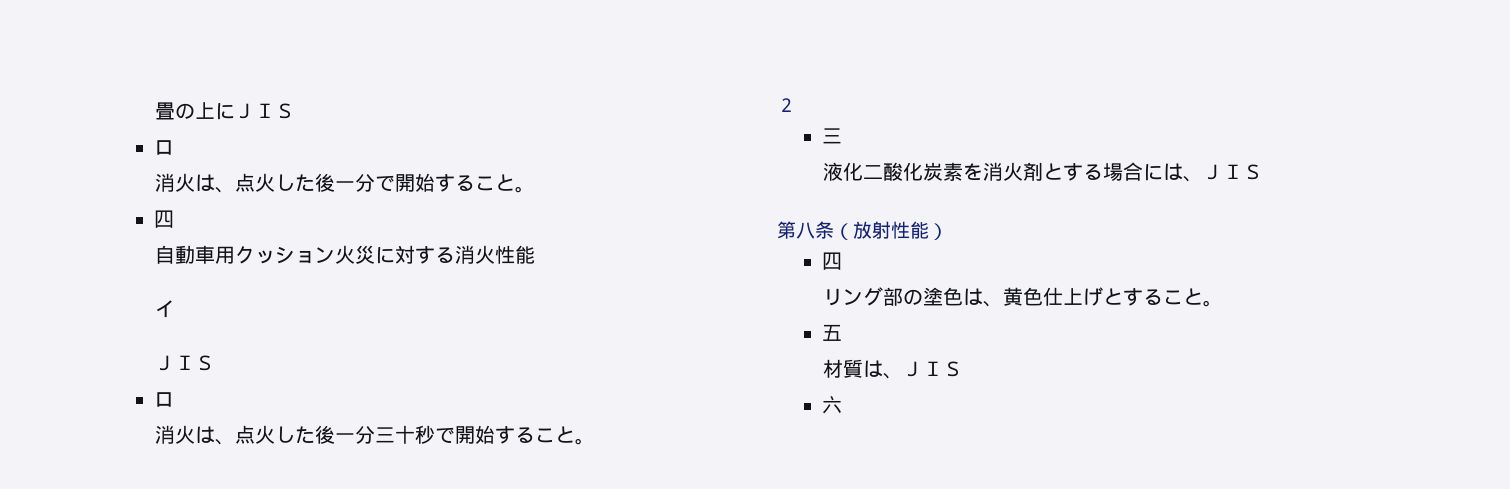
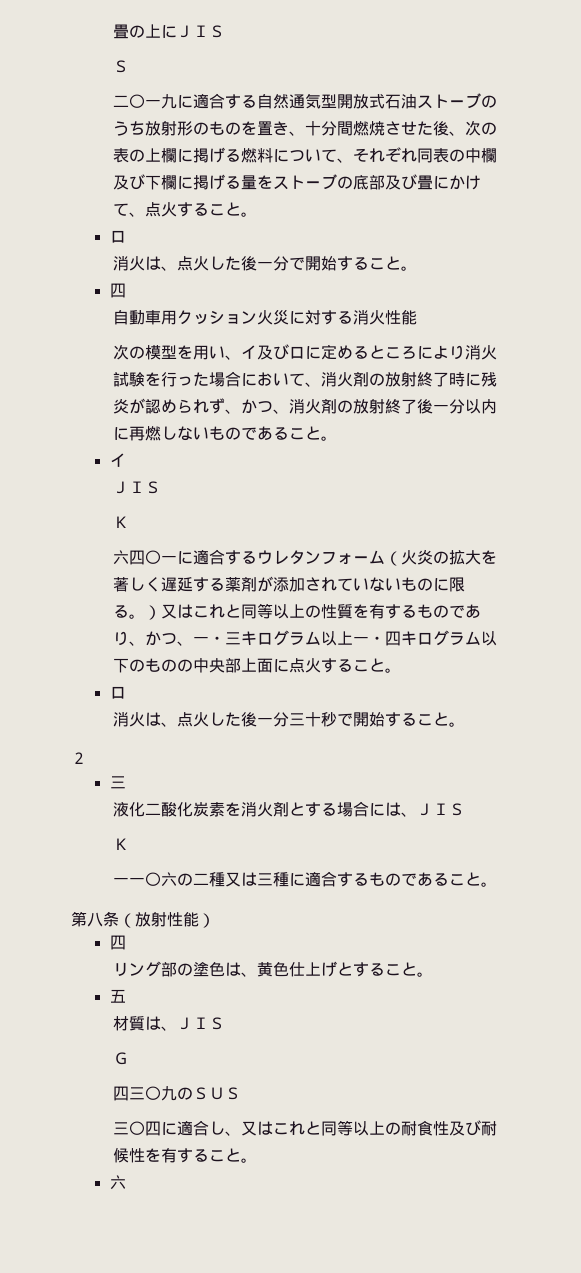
  畳の上にＪＩＳ
+ Ｓ
+ 二〇一九に適合する自然通気型開放式石油ストーブのうち放射形のものを置き、十分間燃焼させた後、次の表の上欄に掲げる燃料について、それぞれ同表の中欄及び下欄に掲げる量をストーブの底部及び畳にかけて、点火すること。
+ 次の模型を用い、イ及びロに定めるところにより消火試験を行った場合において、消火剤の放射終了時に残炎が認められず、かつ、消火剤の放射終了後一分以内に再燃しないものであること。
  イ
  ＪＩＳ
+ Ｋ
+ 六四〇一に適合するウレタンフォーム（火炎の拡大を著しく遅延する薬剤が添加されていないものに限る。）又はこれと同等以上の性質を有するものであり、かつ、一・三キログラム以上一・四キログラム以下のものの中央部上面に点火すること。
  液化二酸化炭素を消火剤とする場合には、ＪＩＳ
+ Ｋ
+ 一一〇六の二種又は三種に適合するものであること。
+ Ｇ
+ 四三〇九のＳＵＳ
+ 三〇四に適合し、又はこれと同等以上の耐食性及び耐候性を有すること。

